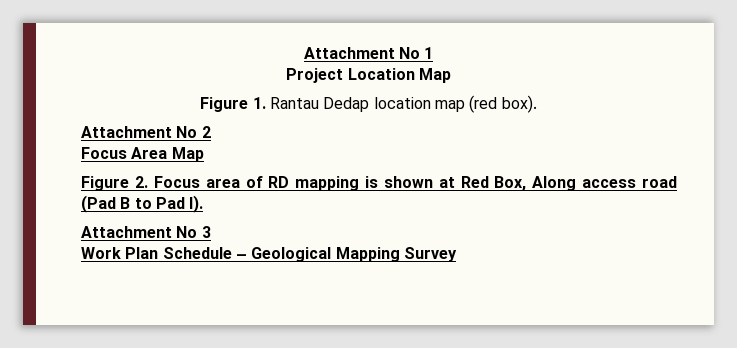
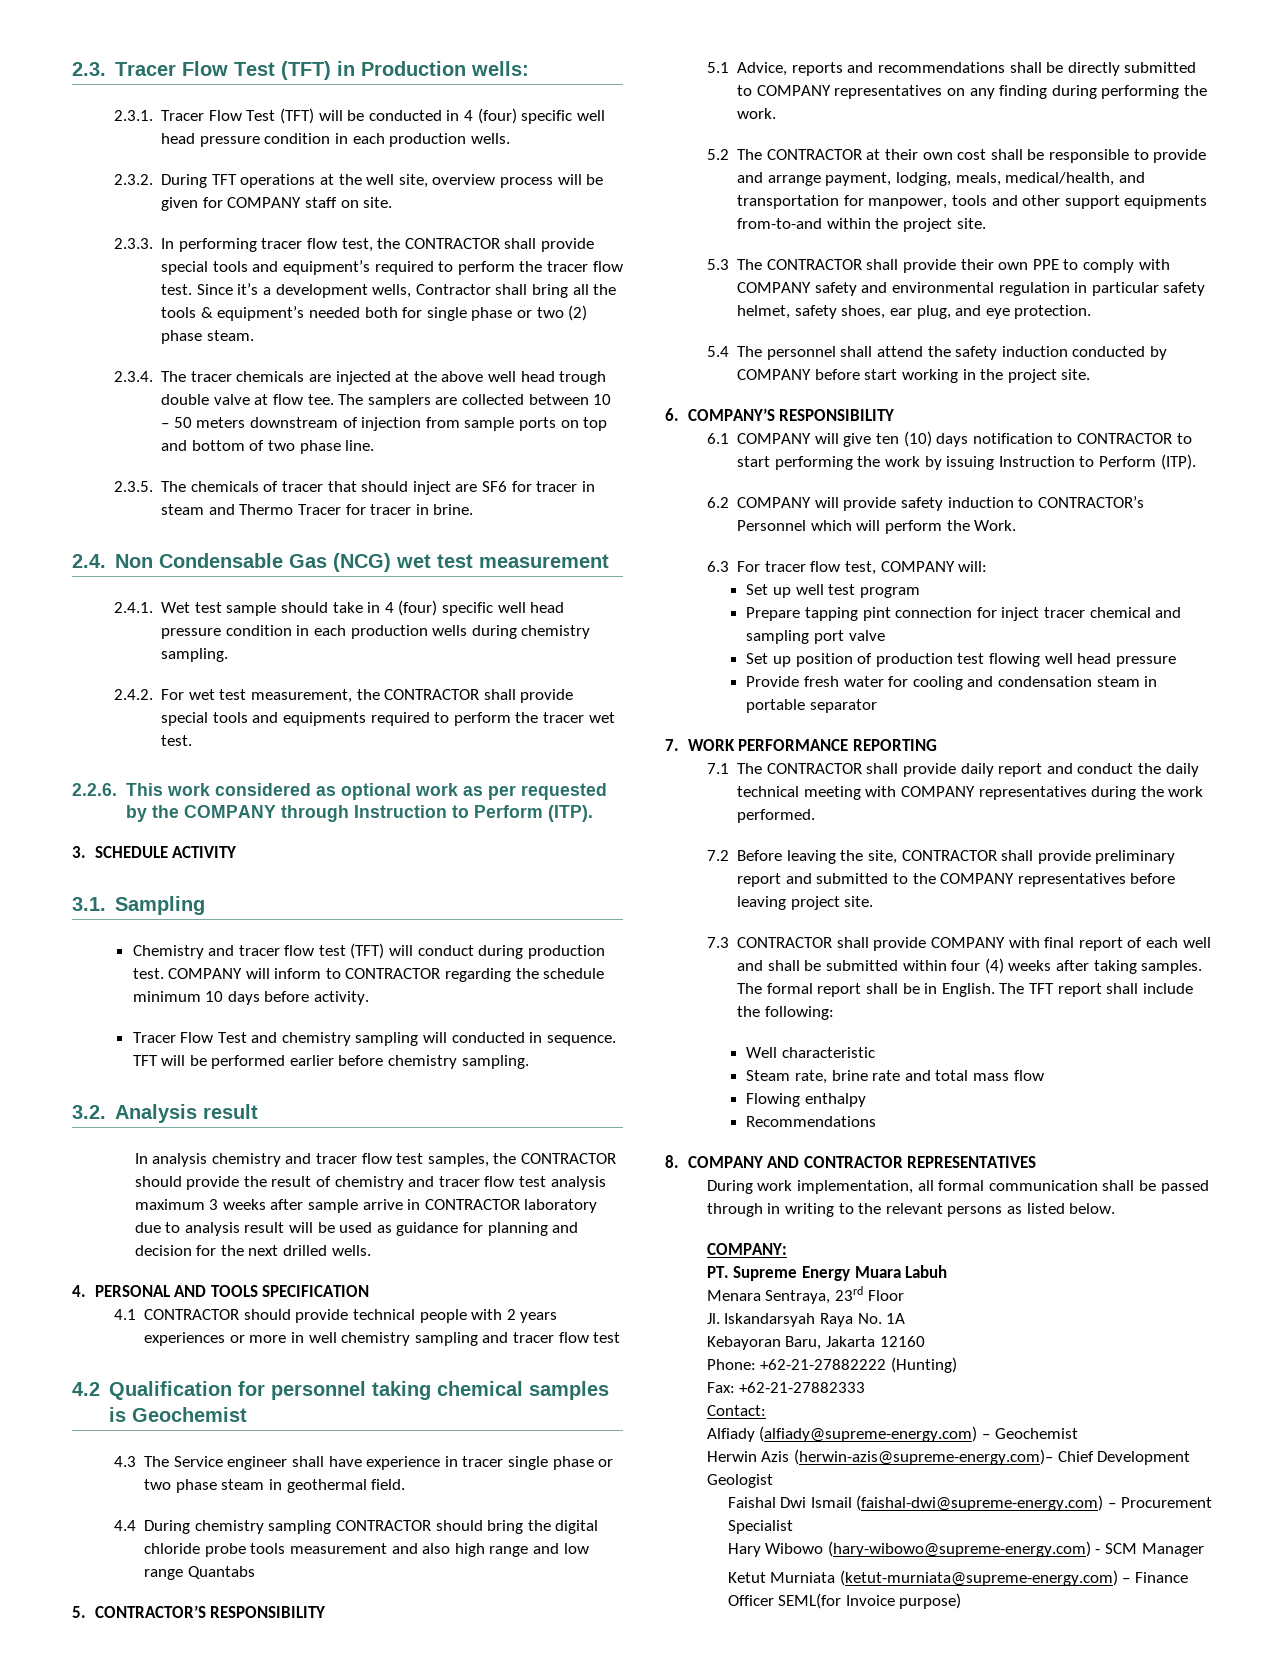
- Attachment No 1
- Project Location Map
- Figure 1. Rantau Dedap location map (red box).
- Attachment No 2
- Focus Area Map
- Figure 2. Focus area of RD mapping is shown at Red Box, Along access road (Pad B to Pad I).
- Attachment No 3
- Work Plan Schedule – Geological Mapping Survey
+ 2.3. Tracer Flow Test (TFT) in Production wells:
+ 2.3.1. Tracer Flow Test (TFT) will be conducted in 4 (four) specific well head pressure condition in each production wells.
+ 2.3.2. During TFT operations at the well site, overview process will be given for COMPANY staff on site.
+ 2.3.3. In performing tracer flow test, the CONTRACTOR shall provide special tools and equipment’s required to perform the tracer flow test. Since it’s a development wells, Contractor shall bring all the tools & equipment’s needed both for single phase or two (2) phase steam.
+ 2.3.4. The tracer chemicals are injected at the above well head trough double valve at flow tee. The samplers are collected between 10 – 50 meters downstream of injection from sample ports on top and bottom of two phase line.
+ 2.3.5. The chemicals of tracer that should inject are SF6 for tracer in steam and Thermo Tracer for tracer in brine.
+ 2.4. Non Condensable Gas (NCG) wet test measurement
+ 2.4.1. Wet test sample should take in 4 (four) specific well head pressure condition in each production wells during chemistry sampling.
+ 2.4.2. For wet test measurement, the CONTRACTOR shall provide special tools and equipments required to perform the tracer wet test.
+ 2.2.6. This work considered as optional work as per requested by the COMPANY through Instruction to Perform (ITP).
+ 3. SCHEDULE ACTIVITY
+ 3.1. Sampling
+ Chemistry and tracer flow test (TFT) will conduct during production test. COMPANY will inform to CONTRACTOR regarding the schedule minimum 10 days before activity.
+ Tracer Flow Test and chemistry sampling will conducted in sequence. TFT will be performed earlier before chemistry sampling.
+ 3.2. Analysis result
+ In analysis chemistry and tracer flow test samples, the CONTRACTOR should provide the result of chemistry and tracer flow test analysis maximum 3 weeks after sample arrive in CONTRACTOR laboratory due to analysis result will be used as guidance for planning and decision for the next drilled wells.
+ 4. PERSONAL AND TOOLS SPECIFICATION
+ 4.1 CONTRACTOR should provide technical people with 2 years experiences or more in well chemistry sampling and tracer flow test
+ 4.2 Qualification for personnel taking chemical samples is Geochemist
+ 4.3 The Service engineer shall have experience in tracer single phase or two phase steam in geothermal field.
+ 4.4 During chemistry sampling CONTRACTOR should bring the digital chloride probe tools measurement and also high range and low range Quantabs
+ 5. CONTRACTOR’S RESPONSIBILITY
+ 5.1 Advice, reports and recommendations shall be directly submitted to COMPANY representatives on any finding during performing the work.
+ 5.2 The CONTRACTOR at their own cost shall be responsible to provide and arrange payment, lodging, meals, medical/health, and transportation for manpower, tools and other support equipments from-to-and within the project site.
+ 5.3 The CONTRACTOR shall provide their own PPE to comply with COMPANY safety and environmental regulation in particular safety helmet, safety shoes, ear plug, and eye protection.
+ 5.4 The personnel shall attend the safety induction conducted by COMPANY before start working in the project site.
+ 6. COMPANY’S RESPONSIBILITY
+ 6.1 COMPANY will give ten (10) days notification to CONTRACTOR to start performing the work by issuing Instruction to Perform (ITP).
+ 6.2 COMPANY will provide safety induction to CONTRACTOR’s Personnel which will perform the Work.
+ 6.3 For tracer flow test, COMPANY will:
+ Set up well test program
+ Prepare tapping pint connection for inject tracer chemical and sampling port valve
+ Set up position of production test flowing well head pressure
+ Provide fresh water for cooling and condensation steam in portable separator
+ 7. WORK PERFORMANCE REPORTING
+ 7.1 The CONTRACTOR shall provide daily report and conduct the daily technical meeting with COMPANY representatives during the work performed.
+ 7.2 Before leaving the site, CONTRACTOR shall provide preliminary report and submitted to the COMPANY representatives before leaving project site.
+ 7.3 CONTRACTOR shall provide COMPANY with final report of each well and shall be submitted within four (4) weeks after taking samples. The formal report shall be in English. The TFT report shall include the following:
+ Well characteristic
+ Steam rate, brine rate and total mass flow
+ Flowing enthalpy
+ Recommendations
+ 8. COMPANY AND CONTRACTOR REPRESENTATIVES
+ During work implementation, all formal communication shall be passed through in writing to the relevant persons as listed below.
+ COMPANY:
+ PT. Supreme Energy Muara Labuh
+ Menara Sentraya, 23rd Floor
+ Jl. Iskandarsyah Raya No. 1A
+ Kebayoran Baru, Jakarta 12160
+ Phone: +62-21-27882222 (Hunting)
+ Fax: +62-21-27882333
+ Contact:
+ Alfiady (alfiady@supreme-energy.com) – Geochemist
+ Herwin Azis (herwin-azis@supreme-energy.com)– Chief Development Geologist
+ Faishal Dwi Ismail (faishal-dwi@supreme-energy.com) – Procurement Specialist
+ Hary Wibowo (hary-wibowo@supreme-energy.com) - SCM Manager
+ Ketut Murniata (ketut-murniata@supreme-energy.com) – Finance Officer SEML(for Invoice purpose)

